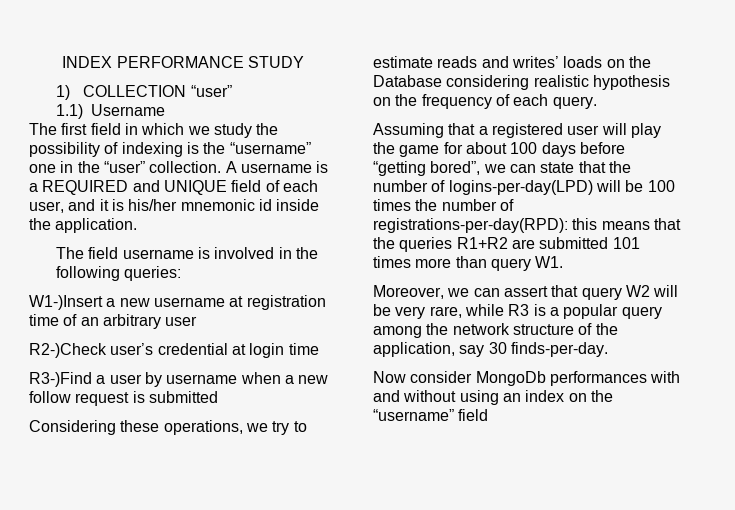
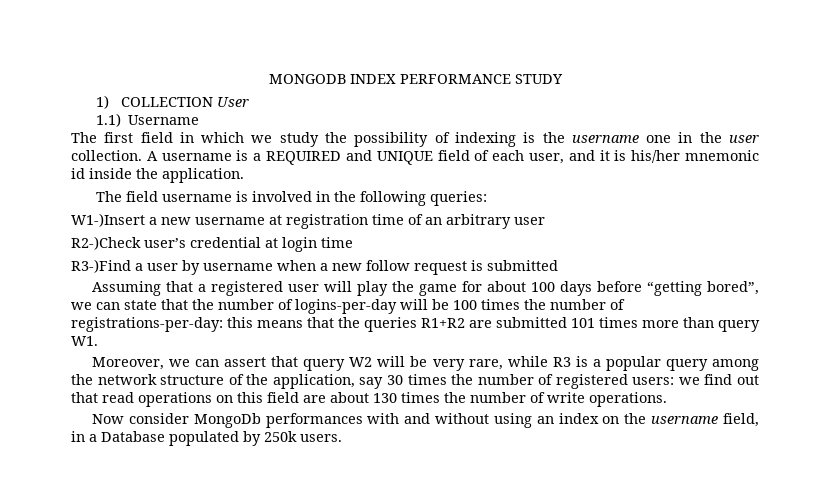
- INDEX PERFORMANCE STUDY
+ MONGODB INDEX PERFORMANCE STUDY
- 1) COLLECTION “user”
+ 1) COLLECTION User
- The first field in which we study the possibility of indexing is the “username” one in the “user” collection.
+ The first field in which we study the possibility of indexing is the username one in the user collection.
- Considering these operations, we try to estimate reads and writes’ loads on the Database considering realistic hypothesis on the frequency of each query.
- Assuming that a registered user will play the game for about 100 days before “getting bored”, we can state that the number of logins-per-day(LPD) will be 100 times the number of registrations-per-day(RPD): this means that the queries R1+R2 are submitted 101 times more than query W1.
+ Assuming that a registered user will play the game for about 100 days before “getting bored”, we can state that the number of logins-per-day will be 100 times the number of registrations-per-day: this means that the queries R1+R2 are submitted 101 times more than query W1.
- Moreover, we can assert that query W2 will be very rare, while R3 is a popular query among the network structure of the application, say 30 finds-per-day.
+ Moreover, we can assert that query W2 will be very rare, while R3 is a popular query among the network structure of the application, say 30 times the number of registered users: we find out that read operations on this field are about 130 times the number of write operations.
- Now consider MongoDb performances with and without using an index on the “username” field
+ Now consider MongoDb performances with and without using an index on the username field, in a Database populated by 250k users.

